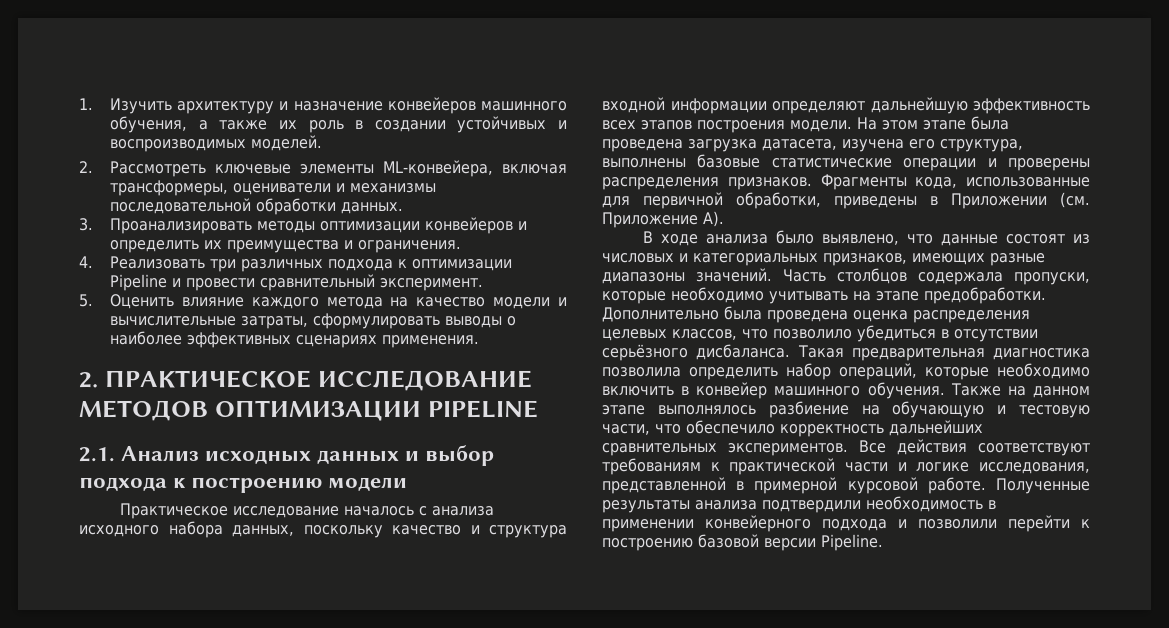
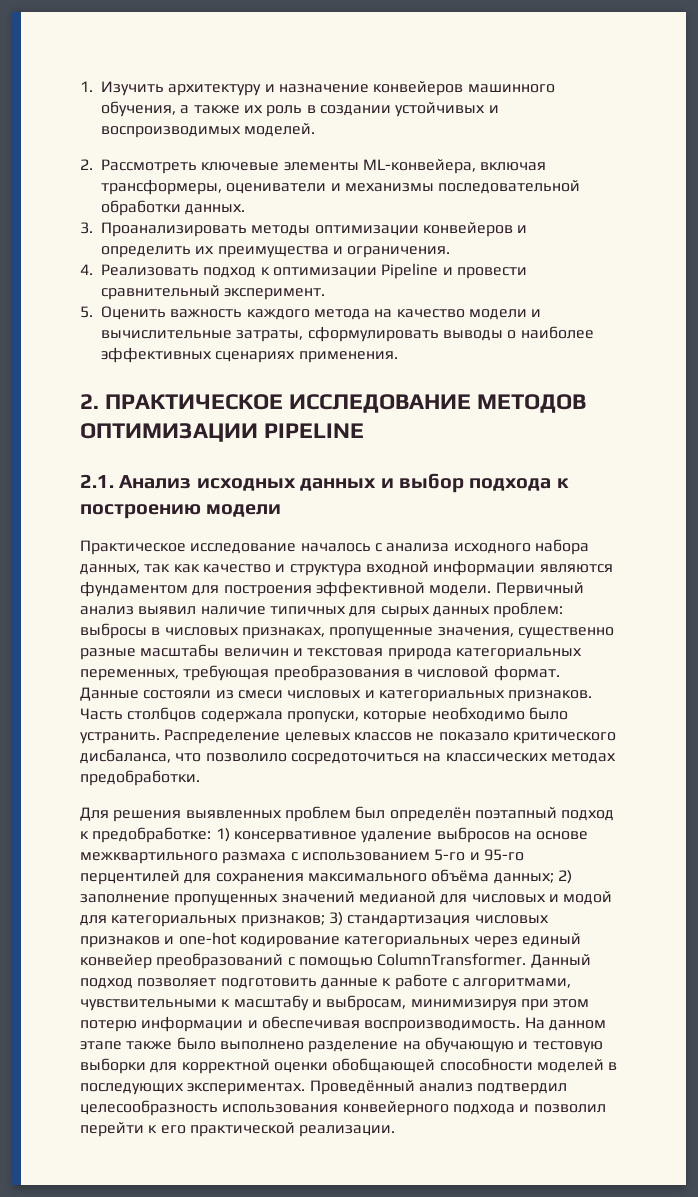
- 4. Реализовать три различных подхода к оптимизации Pipeline и провести сравнительный эксперимент.
+ 4. Реализовать подход к оптимизации Pipeline и провести сравнительный эксперимент.
- 5. Оценить влияние каждого метода на качество модели и вычислительные затраты, сформулировать выводы о наиболее эффективных сценариях применения.
+ 5. Оценить важность каждого метода на качество модели и вычислительные затраты, сформулировать выводы о наиболее эффективных сценариях применения.
- Практическое исследование началось с анализа исходного набора данных, поскольку качество и структура входной информации определяют дальнейшую эффективность всех этапов построения модели. На этом этапе была проведена загрузка датасета, изучена его структура, выполнены базовые статистические операции и проверены распределения признаков. Фрагменты кода, использованные для первичной обработки, приведены в Приложении (см. Приложение А).
- В ходе анализа было выявлено, что данные состоят из числовых и категориальных признаков, имеющих разные диапазоны значений.
+ Практическое исследование началось с анализа исходного набора данных, так как качество и структура входной информации являются фундаментом для построения эффективной модели. Первичный анализ выявил наличие типичных для сырых данных проблем: выбросы в числовых признаках, пропущенные значения, существенно разные масштабы величин и текстовая природа категориальных переменных, требующая преобразования в числовой формат. Данные состояли из смеси числовых и категориальных признаков.
- Часть столбцов содержала пропуски, которые необходимо учитывать на этапе предобработки. Дополнительно была проведена оценка распределения целевых классов, что позволило убедиться в отсутствии серьёзного дисбаланса. Такая предварительная диагностика позволила определить набор операций, которые необходимо включить в конвейер машинного обучения. Также на данном этапе выполнялось разбиение на обучающую и тестовую части, что обеспечило корректность дальнейших сравнительных экспериментов. Все действия соответствуют требованиям к практической части и логике исследования, представленной в примерной курсовой работе. Полученные результаты анализа подтвердили необходимость в применении конвейерного подхода и позволили перейти к построению базовой версии Pipeline.
+ Часть столбцов содержала пропуски, которые необходимо было устранить. Распределение целевых классов не показало критического дисбаланса, что позволило сосредоточиться на классических методах предобработки.
+ Для решения выявленных проблем был определён поэтапный подход к предобработке: 1) консервативное удаление выбросов на основе межквартильного размаха с использованием 5-го и 95-го перцентилей для сохранения максимального объёма данных; 2) заполнение пропущенных значений медианой для числовых и модой для категориальных признаков; 3) стандартизация числовых признаков и one-hot кодирование категориальных через единый конвейер преобразований с помощью ColumnTransformer. Данный подход позволяет подготовить данные к работе с алгоритмами, чувствительными к масштабу и выбросам, минимизируя при этом потерю информации и обеспечивая воспроизводимость. На данном этапе также было выполнено разделение на обучающую и тестовую выборки для корректной оценки обобщающей способности моделей в последующих экспериментах. Проведённый анализ подтвердил целесообразность использования конвейерного подхода и позволил перейти к его практической реализации.

